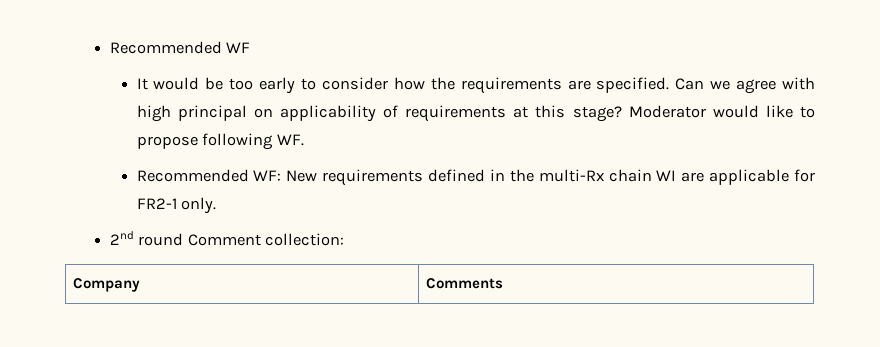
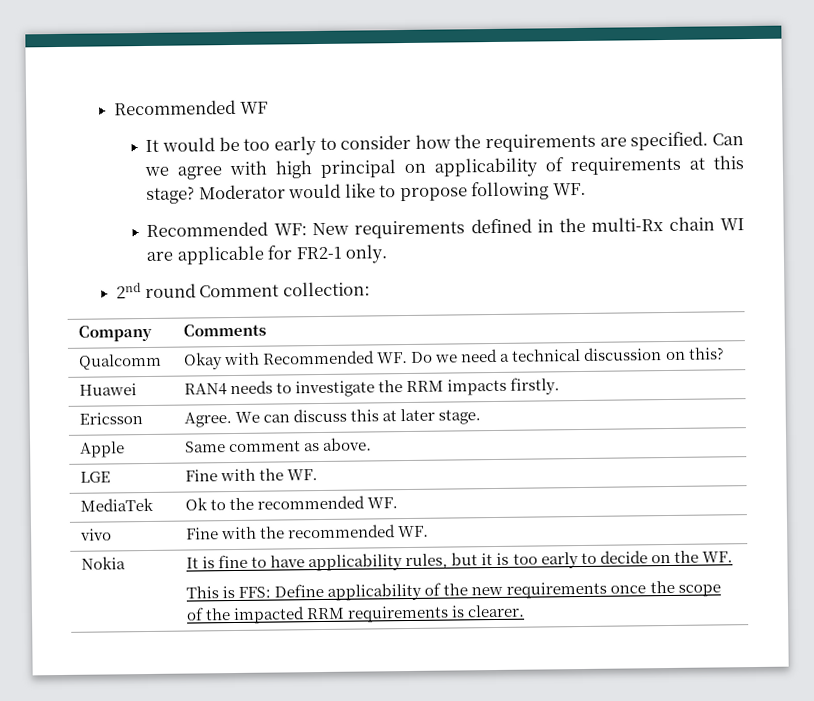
+ Qualcomm | Okay with Recommended WF. Do we need a technical discussion on this?
+ Huawei | RAN4 needs to investigate the RRM impacts firstly.
+ Ericsson | Agree. We can discuss this at later stage.
+ Apple | Same comment as above.
+ LGE | Fine with the WF.
+ MediaTek | Ok to the recommended WF.
+ vivo | Fine with the recommended WF.
+ Nokia | It is fine to have applicability rules, but it is too early to decide on the WF.
+ This is FFS: Define applicability of the new requirements once the scope of the impacted RRM requirements is clearer.

